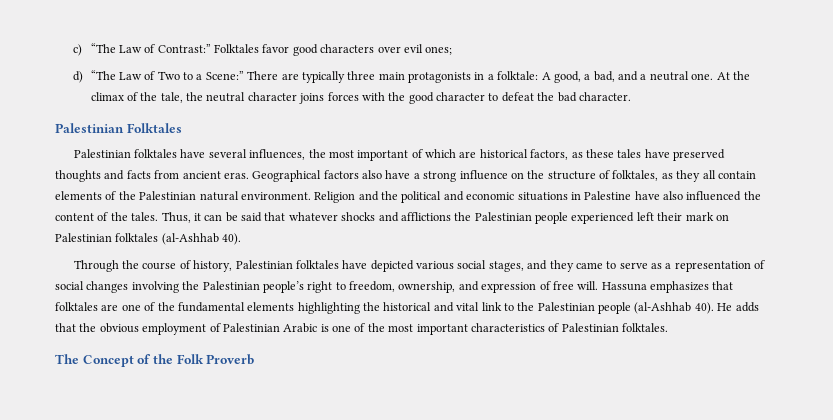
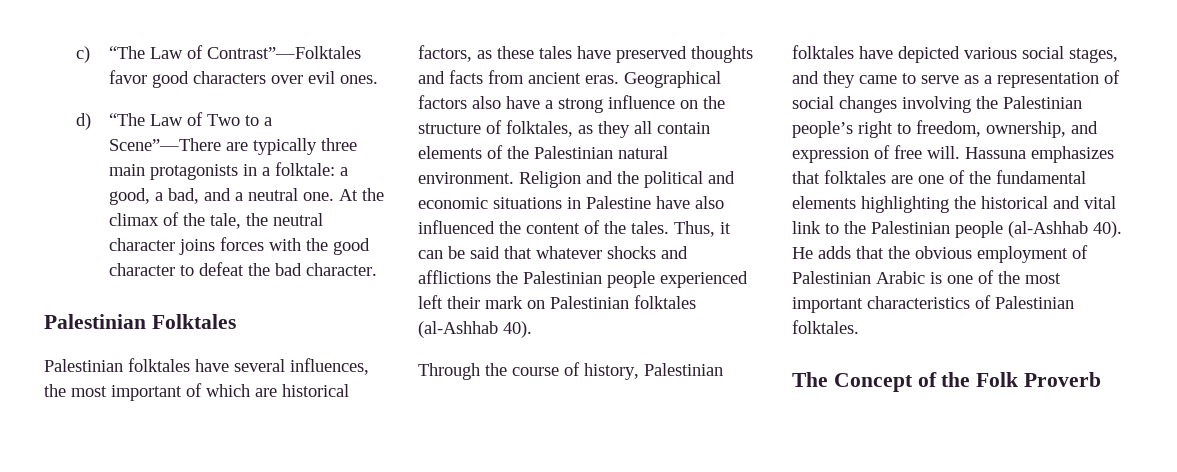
- c) “The Law of Contrast:” Folktales favor good characters over evil ones;
+ c) “The Law of Contrast”—Folktales favor good characters over evil ones.
- d) “The Law of Two to a Scene:” There are typically three main protagonists in a folktale: A good, a bad, and a neutral one.
+ d) “The Law of Two to a Scene”—There are typically three main protagonists in a folktale: a good, a bad, and a neutral one.

